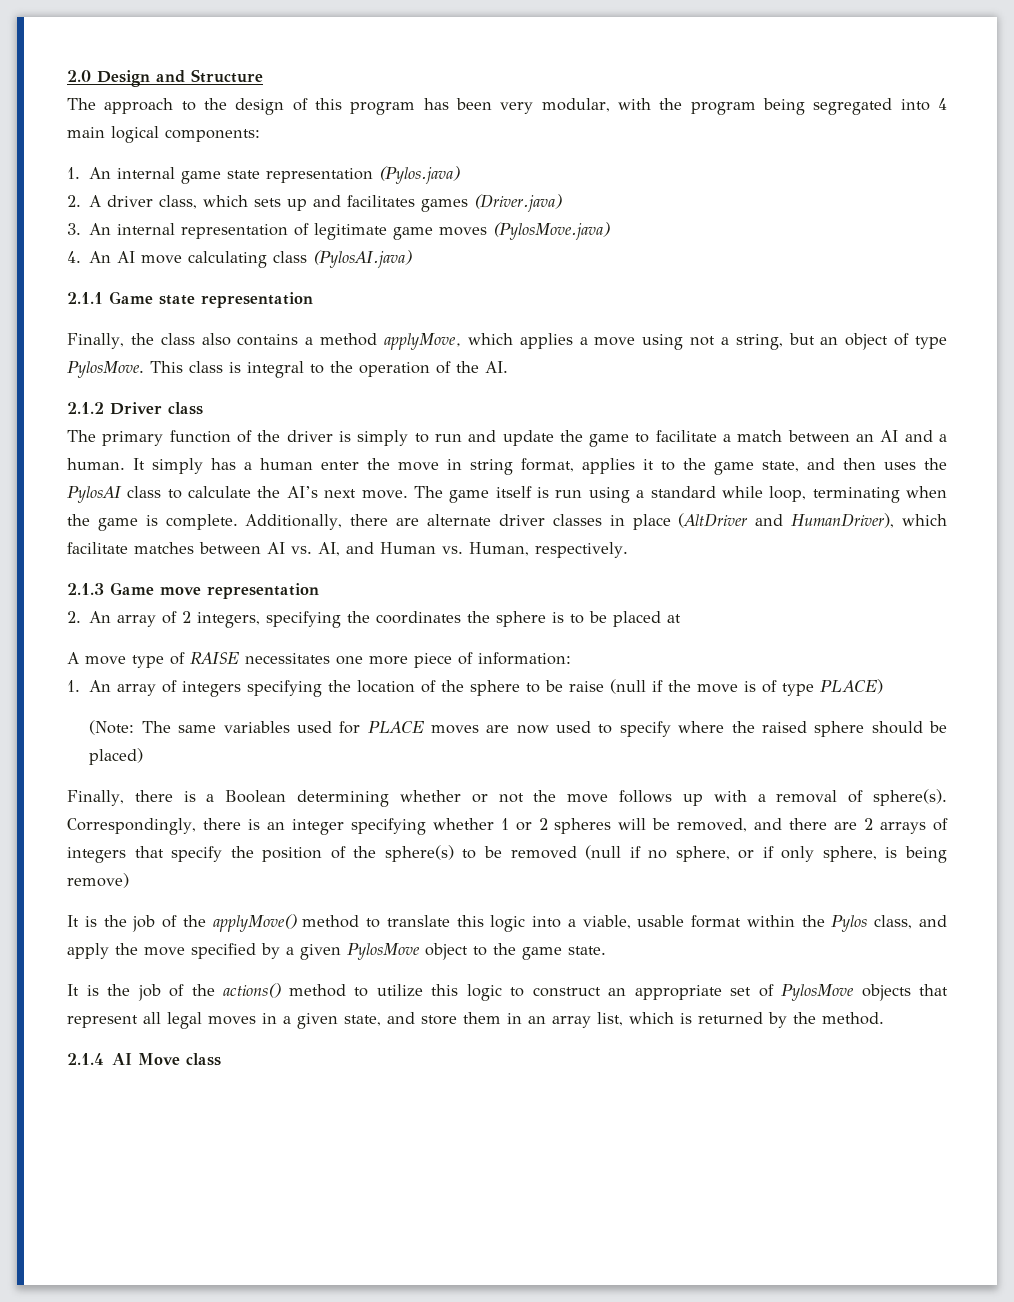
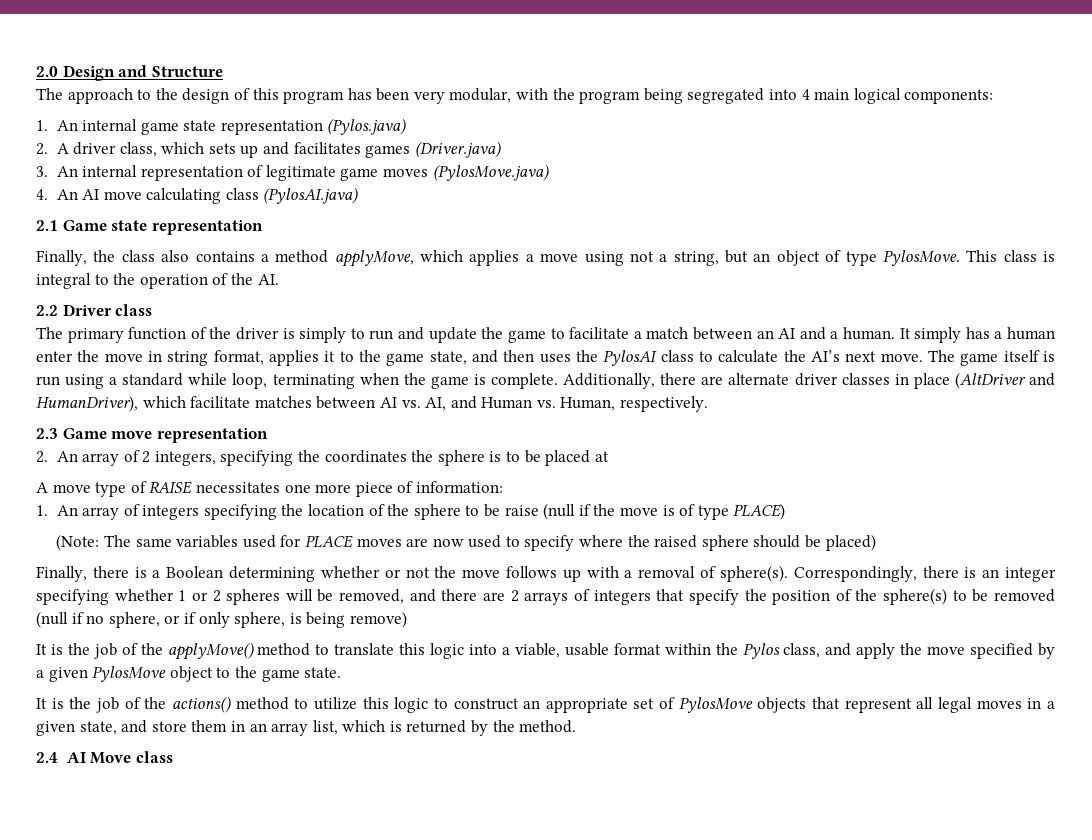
- 2.1.1 Game state representation
+ 2.1 Game state representation
- 2.1.2 Driver class
+ 2.2 Driver class
- 2.1.3 Game move representation
+ 2.3 Game move representation
- 2.1.4 AI Move class
+ 2.4 AI Move class

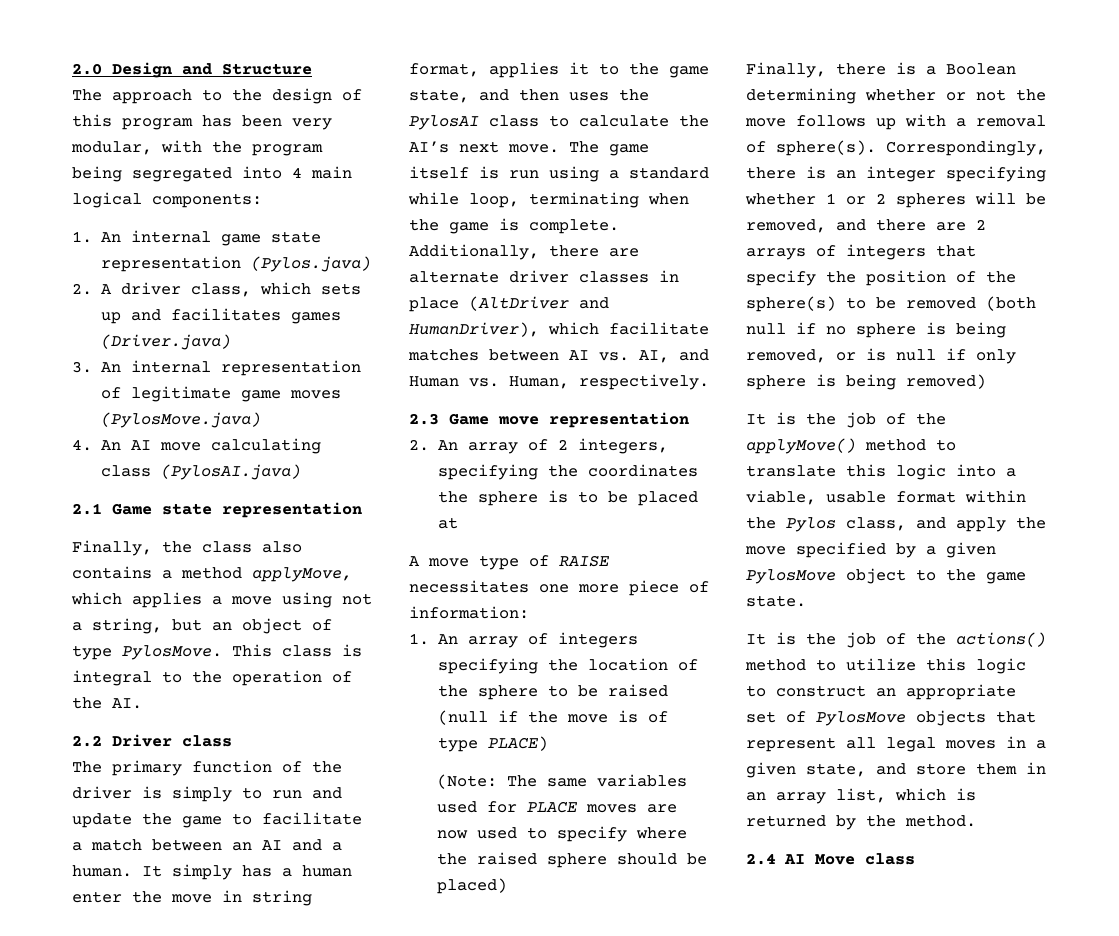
- 1. An array of integers specifying the location of the sphere to be raise (null if the move is of type PLACE)
+ 1. An array of integers specifying the location of the sphere to be raised (null if the move is of type PLACE)
- Correspondingly, there is an integer specifying whether 1 or 2 spheres will be removed, and there are 2 arrays of integers that specify the position of the sphere(s) to be removed (null if no sphere, or if only sphere, is being remove)
+ Correspondingly, there is an integer specifying whether 1 or 2 spheres will be removed, and there are 2 arrays of integers that specify the position of the sphere(s) to be removed (both null if no sphere is being removed, or is null if only sphere is being removed)

